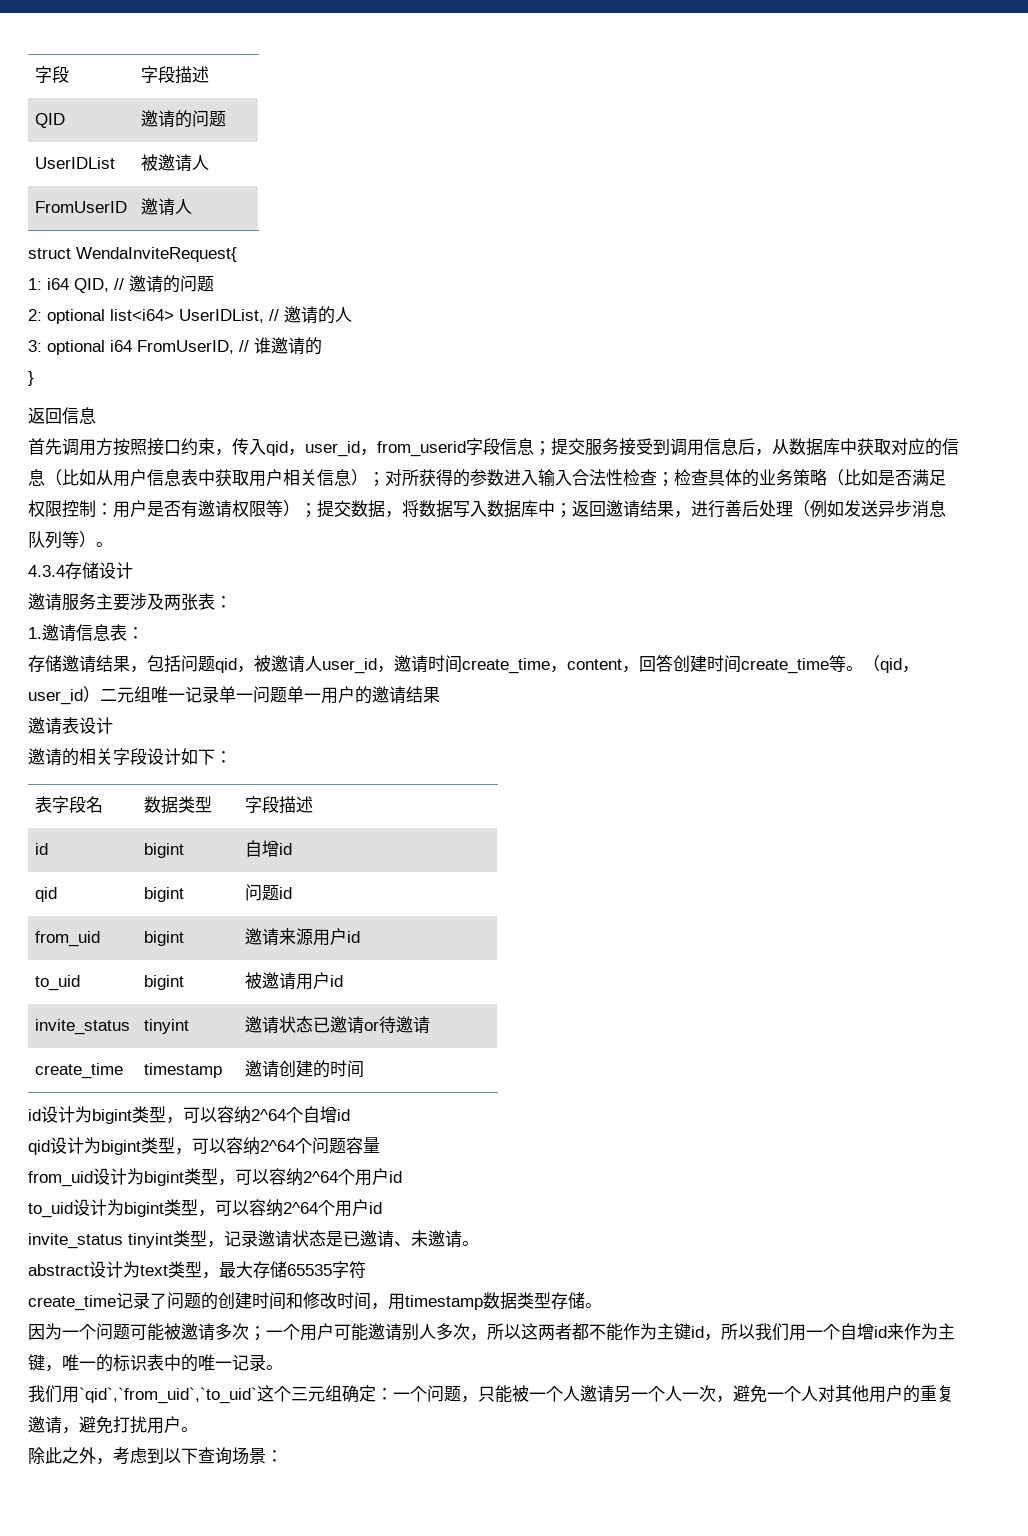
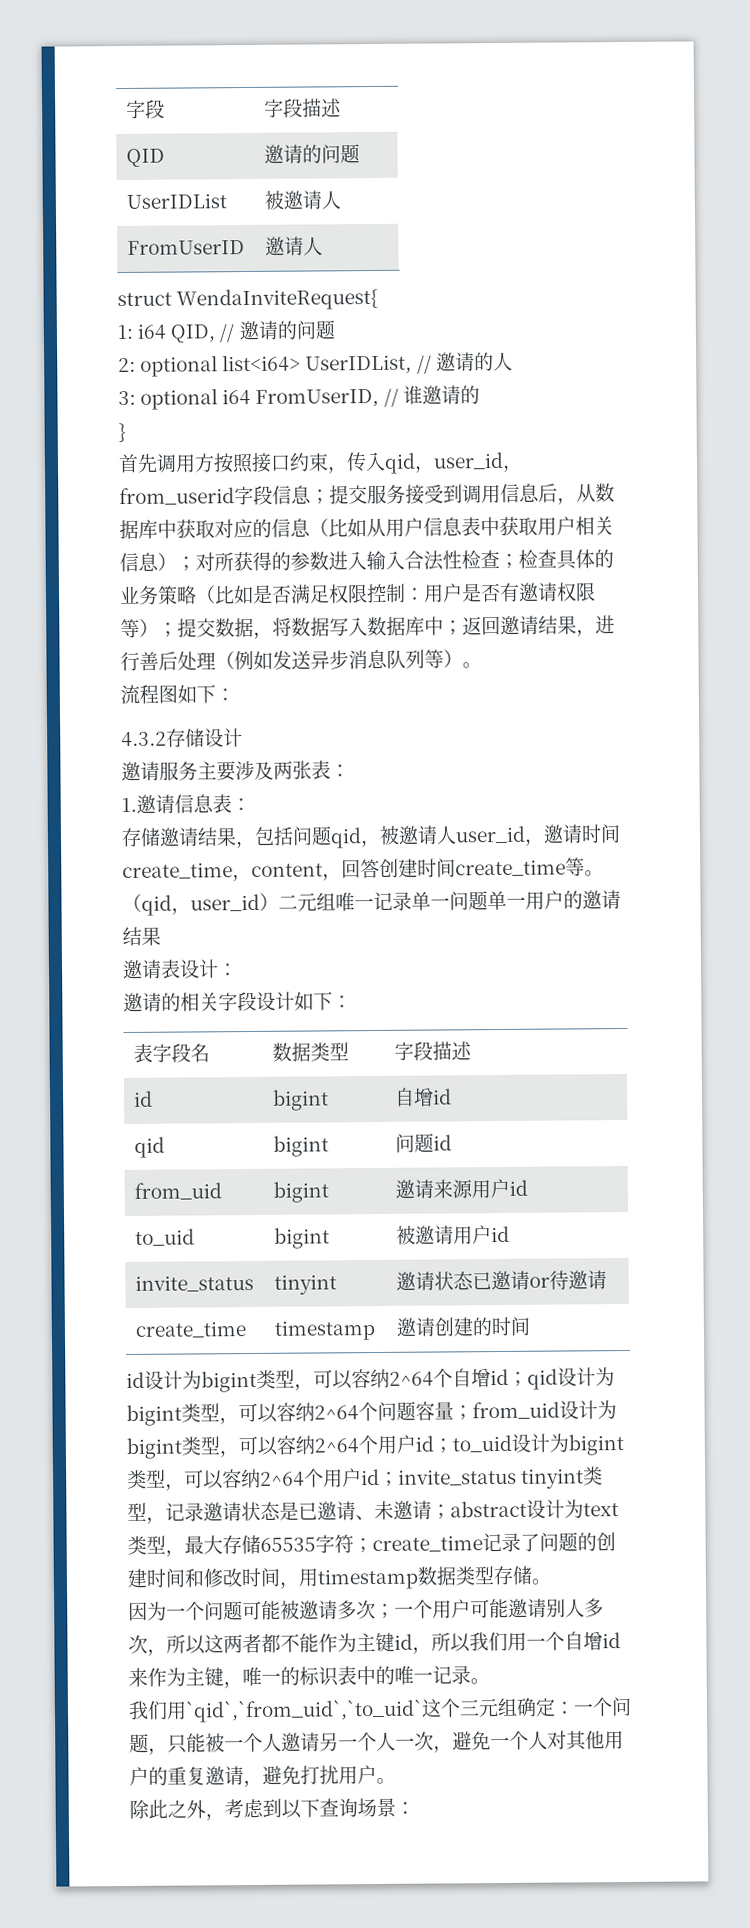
- 返回信息
- 4.3.4存储设计
+ 流程图如下：
+ 4.3.2存储设计
- 邀请表设计
+ 邀请表设计：
- id设计为bigint类型，可以容纳2^64个自增id
- qid设计为bigint类型，可以容纳2^64个问题容量
- from_uid设计为bigint类型，可以容纳2^64个用户id
- to_uid设计为bigint类型，可以容纳2^64个用户id
- invite_status tinyint类型，记录邀请状态是已邀请、未邀请。
- abstract设计为text类型，最大存储65535字符
- create_time记录了问题的创建时间和修改时间，用timestamp数据类型存储。
+ id设计为bigint类型，可以容纳2^64个自增id；qid设计为bigint类型，可以容纳2^64个问题容量；from_uid设计为bigint类型，可以容纳2^64个用户id；to_uid设计为bigint类型，可以容纳2^64个用户id；invite_status tinyint类型，记录邀请状态是已邀请、未邀请；abstract设计为text类型，最大存储65535字符；create_time记录了问题的创建时间和修改时间，用timestamp数据类型存储。

